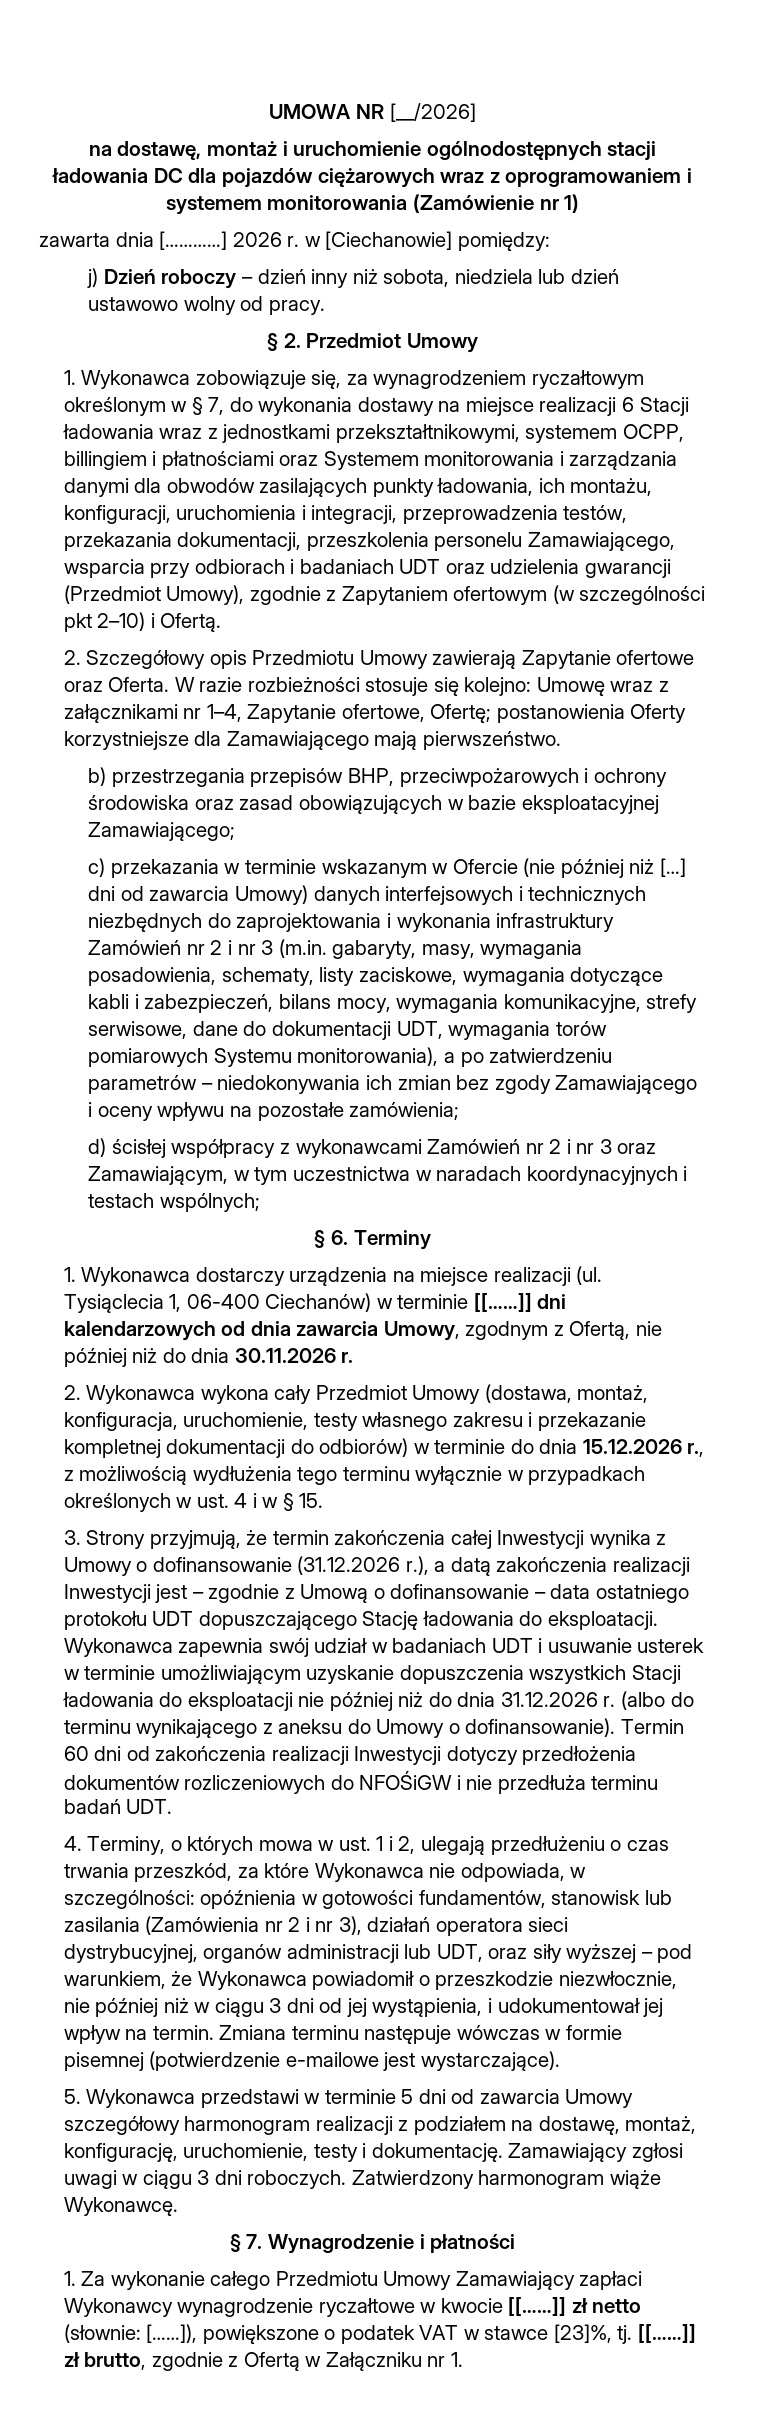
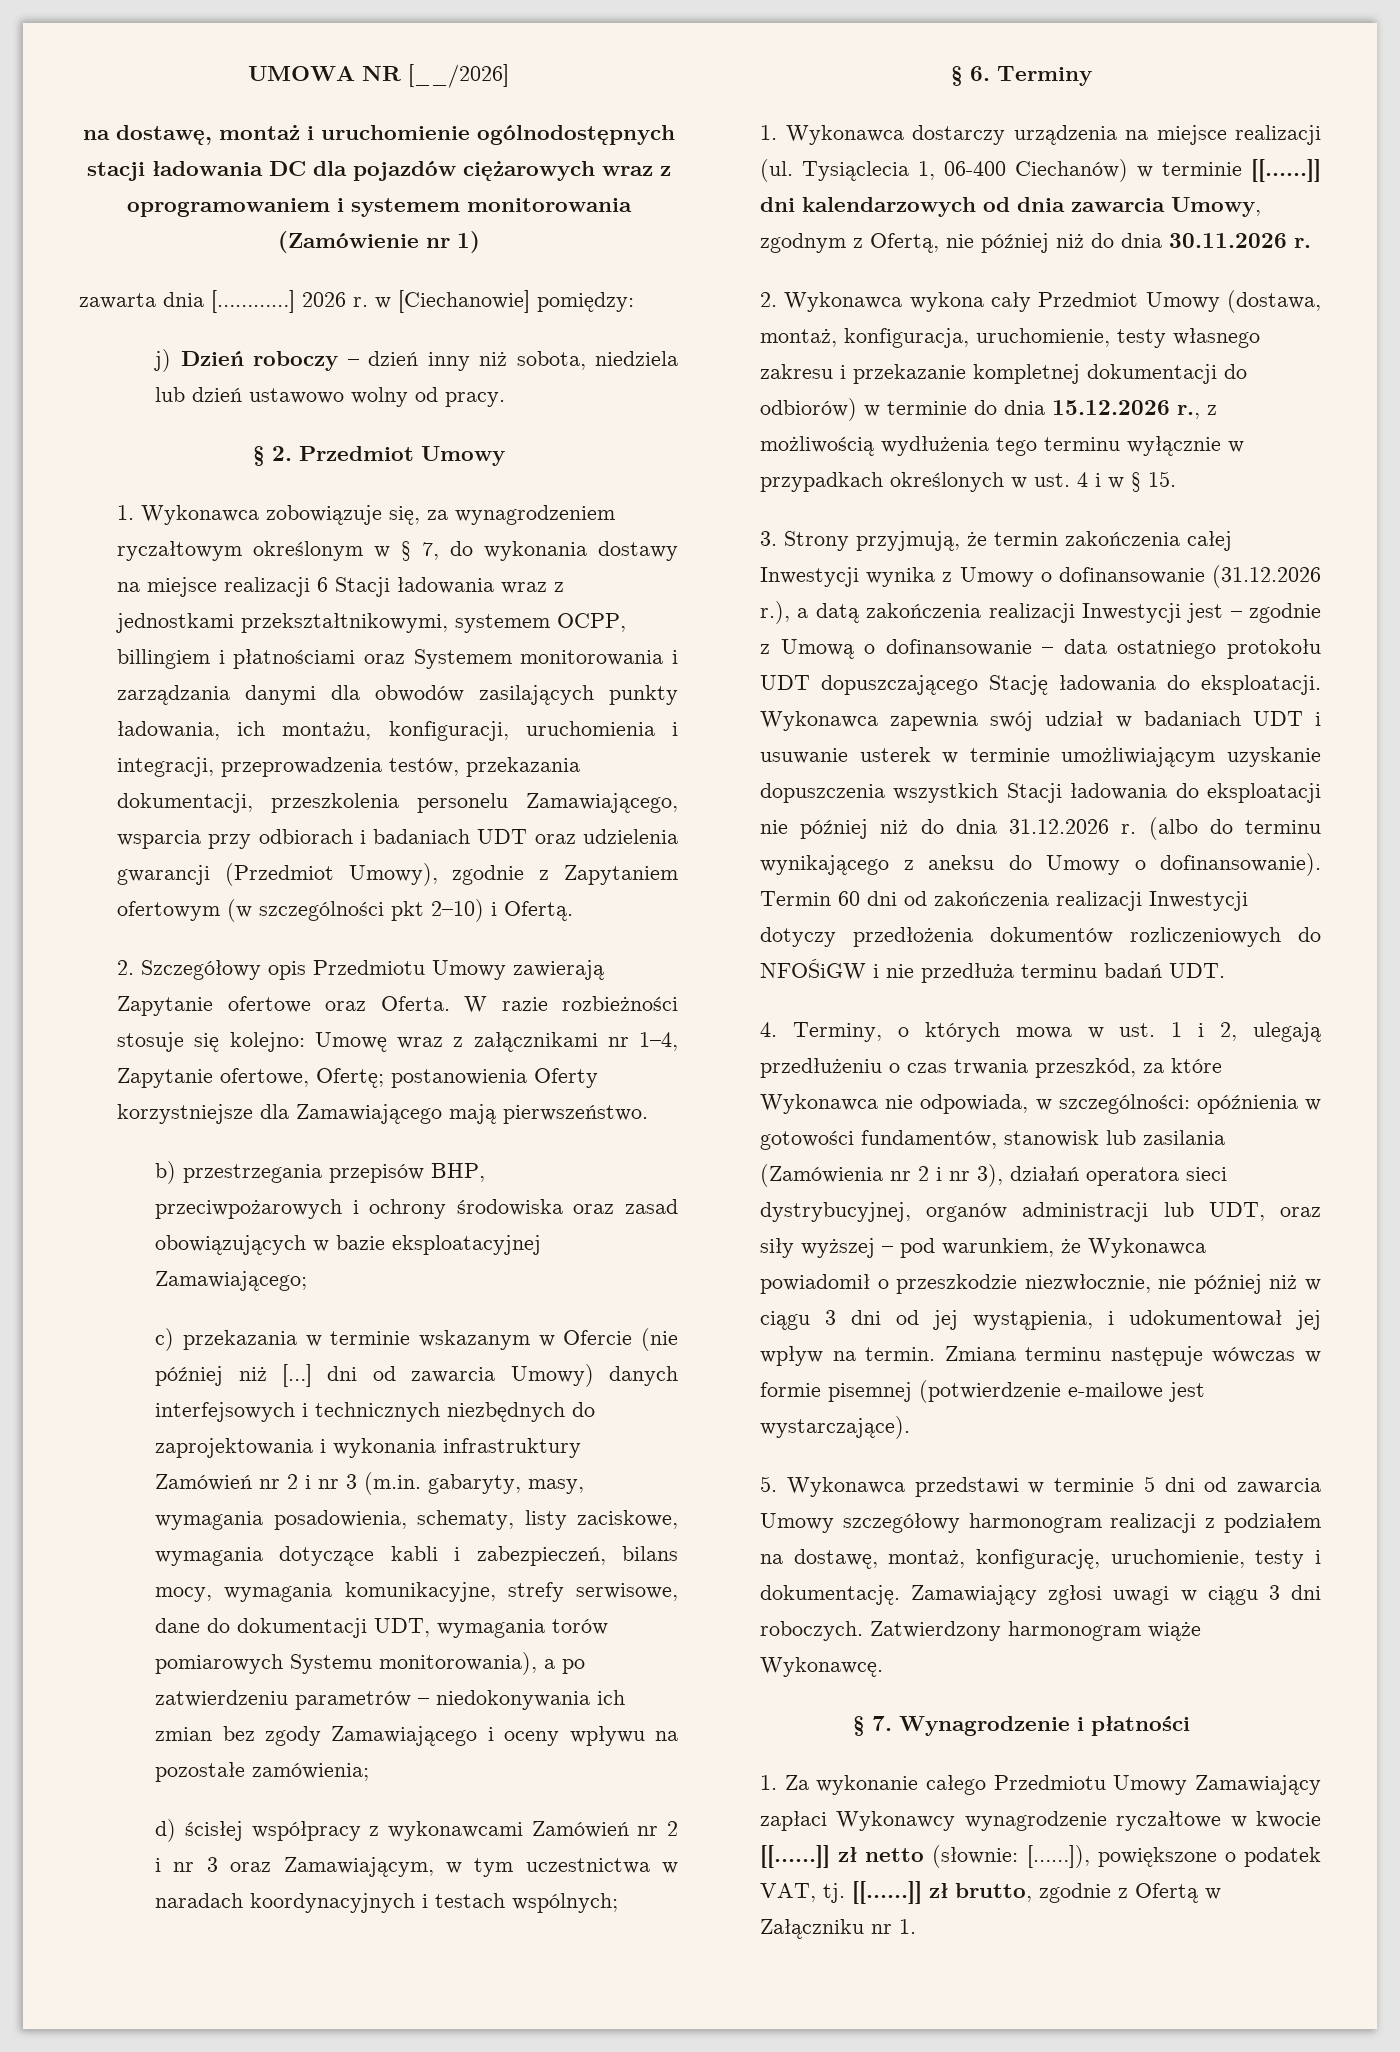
- 1. Za wykonanie całego Przedmiotu Umowy Zamawiający zapłaci Wykonawcy wynagrodzenie ryczałtowe w kwocie [[……]] zł netto (słownie: [……]), powiększone o podatek VAT w stawce [23]%, tj.
+ 1. Za wykonanie całego Przedmiotu Umowy Zamawiający zapłaci Wykonawcy wynagrodzenie ryczałtowe w kwocie [[……]] zł netto (słownie: [……]), powiększone o podatek VAT, tj.

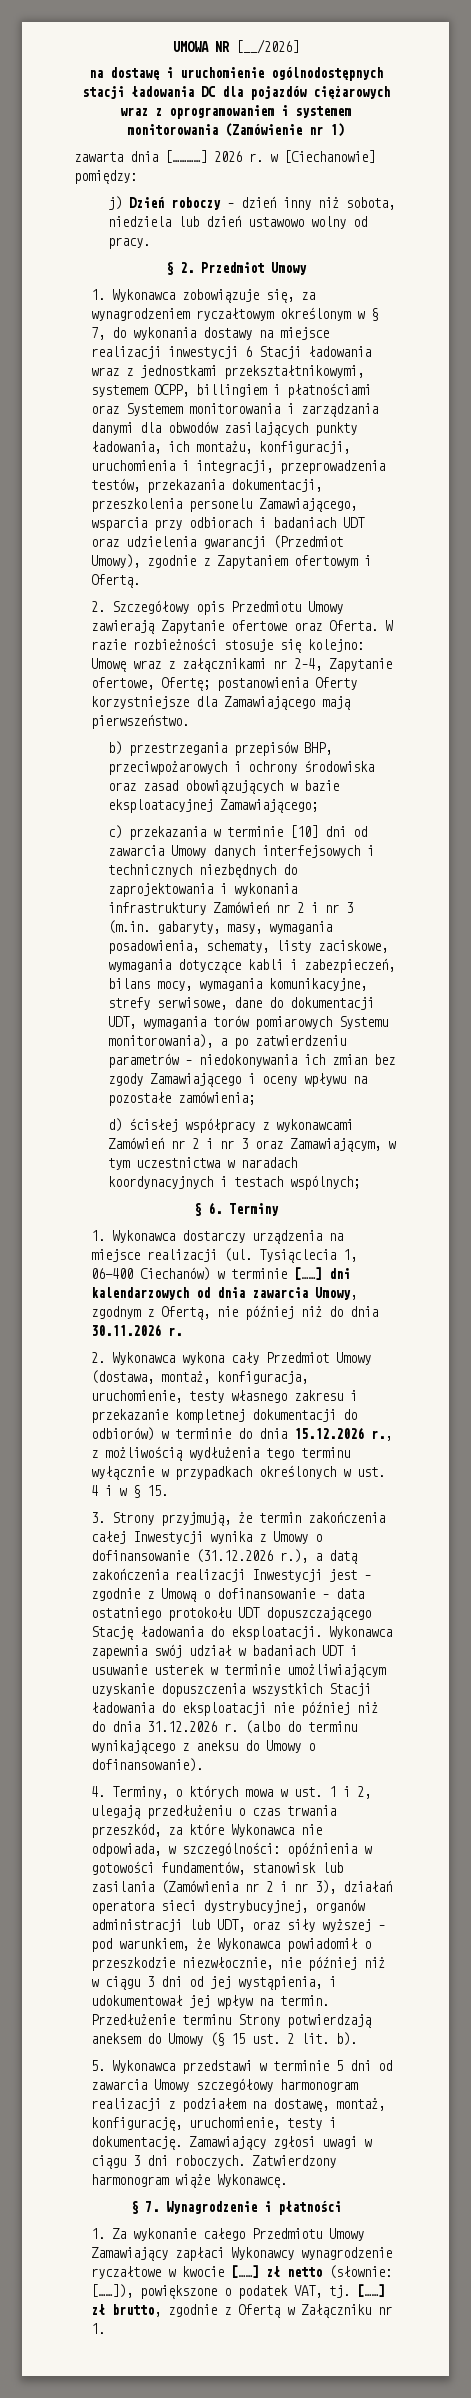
- na dostawę, montaż i uruchomienie ogólnodostępnych stacji ładowania DC dla pojazdów ciężarowych wraz z oprogramowaniem i systemem monitorowania (Zamówienie nr 1)
+ na dostawę i uruchomienie ogólnodostępnych stacji ładowania DC dla pojazdów ciężarowych wraz z oprogramowaniem i systemem monitorowania (Zamówienie nr 1)
- 1. Wykonawca zobowiązuje się, za wynagrodzeniem ryczałtowym określonym w § 7, do wykonania dostawy na miejsce realizacji 6 Stacji ładowania wraz z jednostkami przekształtnikowymi, systemem OCPP, billingiem i płatnościami oraz Systemem monitorowania i zarządzania danymi dla obwodów zasilających punkty ładowania, ich montażu, konfiguracji, uruchomienia i integracji, przeprowadzenia testów, przekazania dokumentacji, przeszkolenia personelu Zamawiającego, wsparcia przy odbiorach i badaniach UDT oraz udzielenia gwarancji (Przedmiot Umowy), zgodnie z Zapytaniem ofertowym (w szczególności pkt 2–10) i Ofertą.
+ 1. Wykonawca zobowiązuje się, za wynagrodzeniem ryczałtowym określonym w § 7, do wykonania dostawy na miejsce realizacji inwestycji 6 Stacji ładowania wraz z jednostkami przekształtnikowymi, systemem OCPP, billingiem i płatnościami oraz Systemem monitorowania i zarządzania danymi dla obwodów zasilających punkty ładowania, ich montażu, konfiguracji, uruchomienia i integracji, przeprowadzenia testów, przekazania dokumentacji, przeszkolenia personelu Zamawiającego, wsparcia przy odbiorach i badaniach UDT oraz udzielenia gwarancji (Przedmiot Umowy), zgodnie z Zapytaniem ofertowym i Ofertą.
- W razie rozbieżności stosuje się kolejno: Umowę wraz z załącznikami nr 1–4, Zapytanie ofertowe, Ofertę; postanowienia Oferty korzystniejsze dla Zamawiającego mają pierwszeństwo.
+ W razie rozbieżności stosuje się kolejno: Umowę wraz z załącznikami nr 2–4, Zapytanie ofertowe, Ofertę; postanowienia Oferty korzystniejsze dla Zamawiającego mają pierwszeństwo.
- c) przekazania w terminie wskazanym w Ofercie (nie później niż […] dni od zawarcia Umowy) danych interfejsowych i technicznych niezbędnych do zaprojektowania i wykonania infrastruktury Zamówień nr 2 i nr 3 (m.in. gabaryty, masy, wymagania posadowienia, schematy, listy zaciskowe, wymagania dotyczące kabli i zabezpieczeń, bilans mocy, wymagania komunikacyjne, strefy serwisowe, dane do dokumentacji UDT, wymagania torów pomiarowych Systemu monitorowania), a po zatwierdzeniu parametrów – niedokonywania ich zmian bez zgody Zamawiającego i oceny wpływu na pozostałe zamówienia;
+ c) przekazania w terminie [10] dni od zawarcia Umowy danych interfejsowych i technicznych niezbędnych do zaprojektowania i wykonania infrastruktury Zamówień nr 2 i nr 3 (m.in. gabaryty, masy, wymagania posadowienia, schematy, listy zaciskowe, wymagania dotyczące kabli i zabezpieczeń, bilans mocy, wymagania komunikacyjne, strefy serwisowe, dane do dokumentacji UDT, wymagania torów pomiarowych Systemu monitorowania), a po zatwierdzeniu parametrów – niedokonywania ich zmian bez zgody Zamawiającego i oceny wpływu na pozostałe zamówienia;
- Tysiąclecia 1, 06-400 Ciechanów) w terminie [[……]] dni kalendarzowych od dnia zawarcia Umowy, zgodnym z Ofertą, nie później niż do dnia 30.11.2026 r.
+ Tysiąclecia 1, 06-400 Ciechanów) w terminie [……] dni kalendarzowych od dnia zawarcia Umowy, zgodnym z Ofertą, nie później niż do dnia 30.11.2026 r.
- Termin 60 dni od zakończenia realizacji Inwestycji dotyczy przedłożenia dokumentów rozliczeniowych do NFOŚiGW i nie przedłuża terminu badań UDT.
- Zmiana terminu następuje wówczas w formie pisemnej (potwierdzenie e-mailowe jest wystarczające).
+ Przedłużenie terminu Strony potwierdzają aneksem do Umowy (§ 15 ust. 2 lit. b).
- 1. Za wykonanie całego Przedmiotu Umowy Zamawiający zapłaci Wykonawcy wynagrodzenie ryczałtowe w kwocie [[……]] zł netto (słownie: [……]), powiększone o podatek VAT, tj.
+ 1. Za wykonanie całego Przedmiotu Umowy Zamawiający zapłaci Wykonawcy wynagrodzenie ryczałtowe w kwocie [……] zł netto (słownie: [……]), powiększone o podatek VAT, tj.
- [[……]] zł brutto, zgodnie z Ofertą w Załączniku nr 1.
+ [……] zł brutto, zgodnie z Ofertą w Załączniku nr 1.

